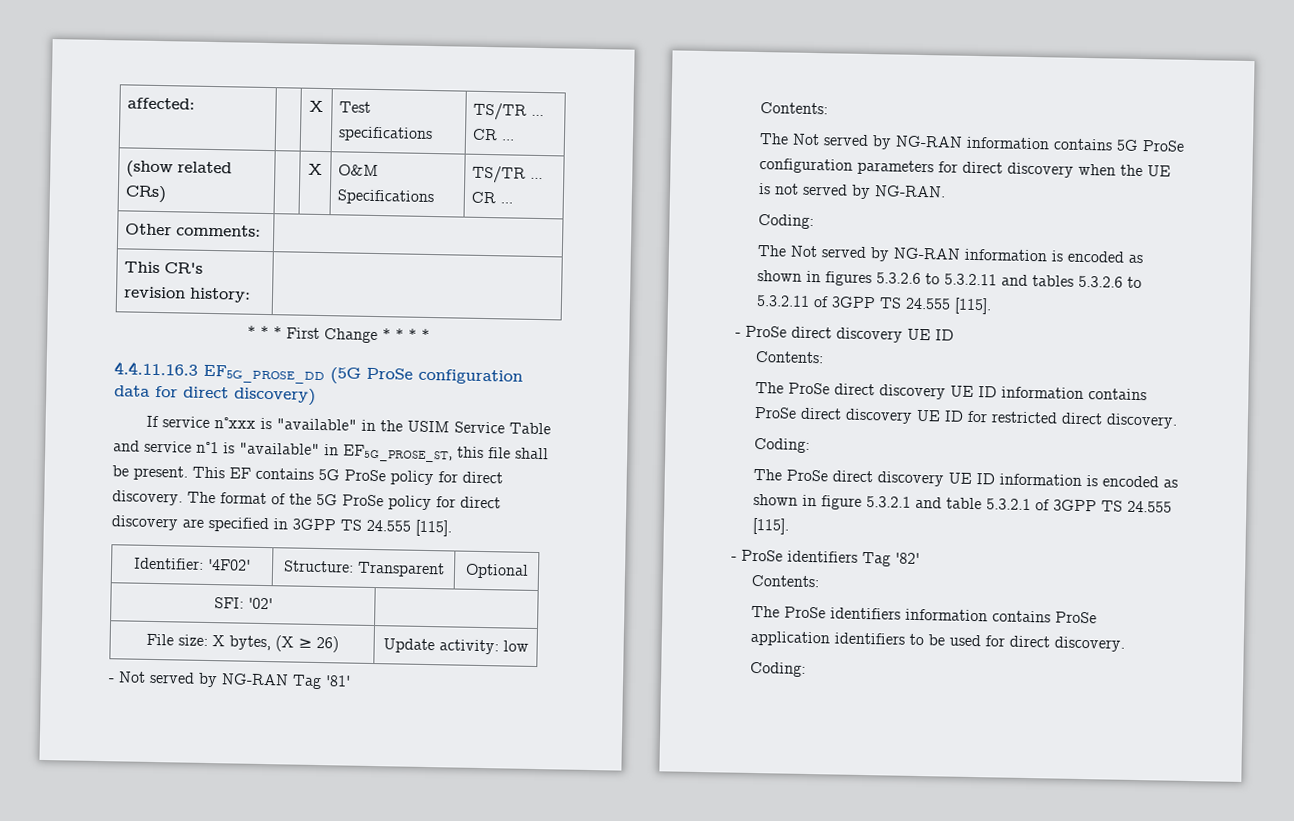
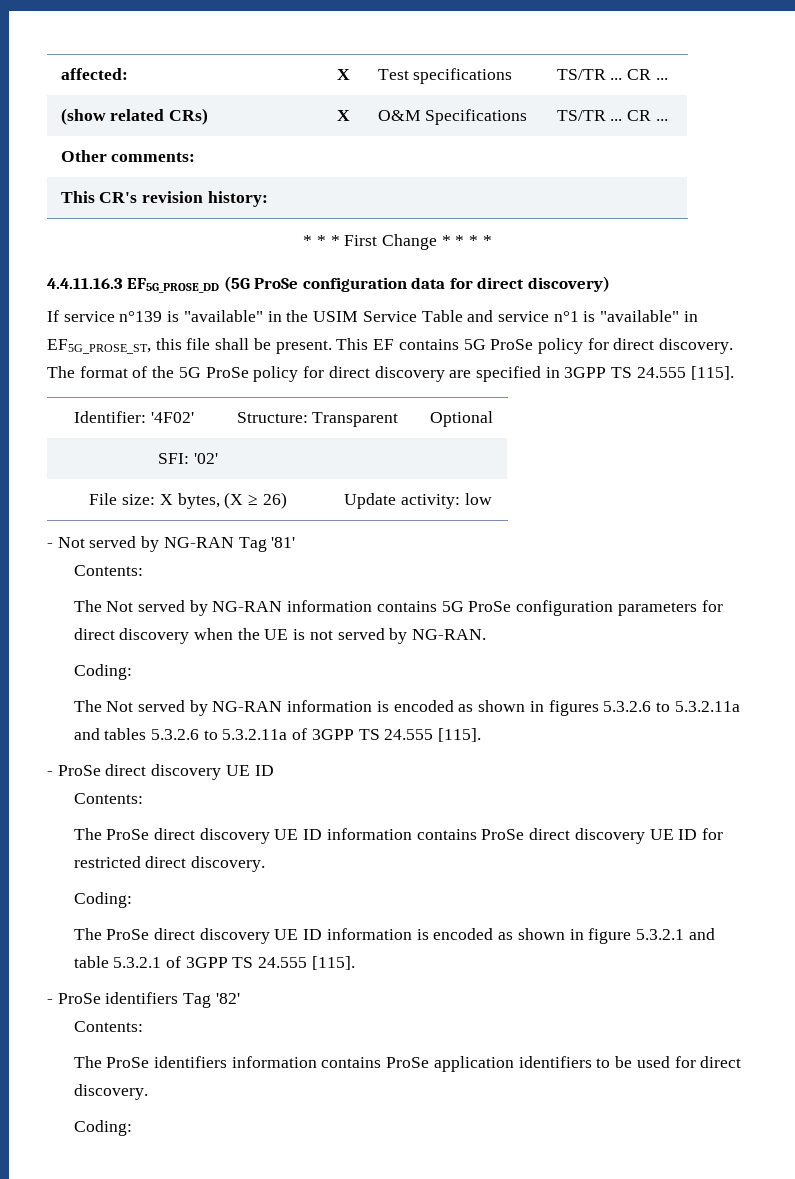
- If service n°xxx is "available" in the USIM Service Table and service n°1 is "available" in EF5G_PROSE_ST, this file shall be present.
+ If service n°139 is "available" in the USIM Service Table and service n°1 is "available" in EF5G_PROSE_ST, this file shall be present.
- The Not served by NG-RAN information is encoded as shown in figures 5.3.2.6 to 5.3.2.11 and tables 5.3.2.6 to 5.3.2.11 of 3GPP TS 24.555 [115].
+ The Not served by NG-RAN information is encoded as shown in figures 5.3.2.6 to 5.3.2.11a and tables 5.3.2.6 to 5.3.2.11a of 3GPP TS 24.555 [115].

